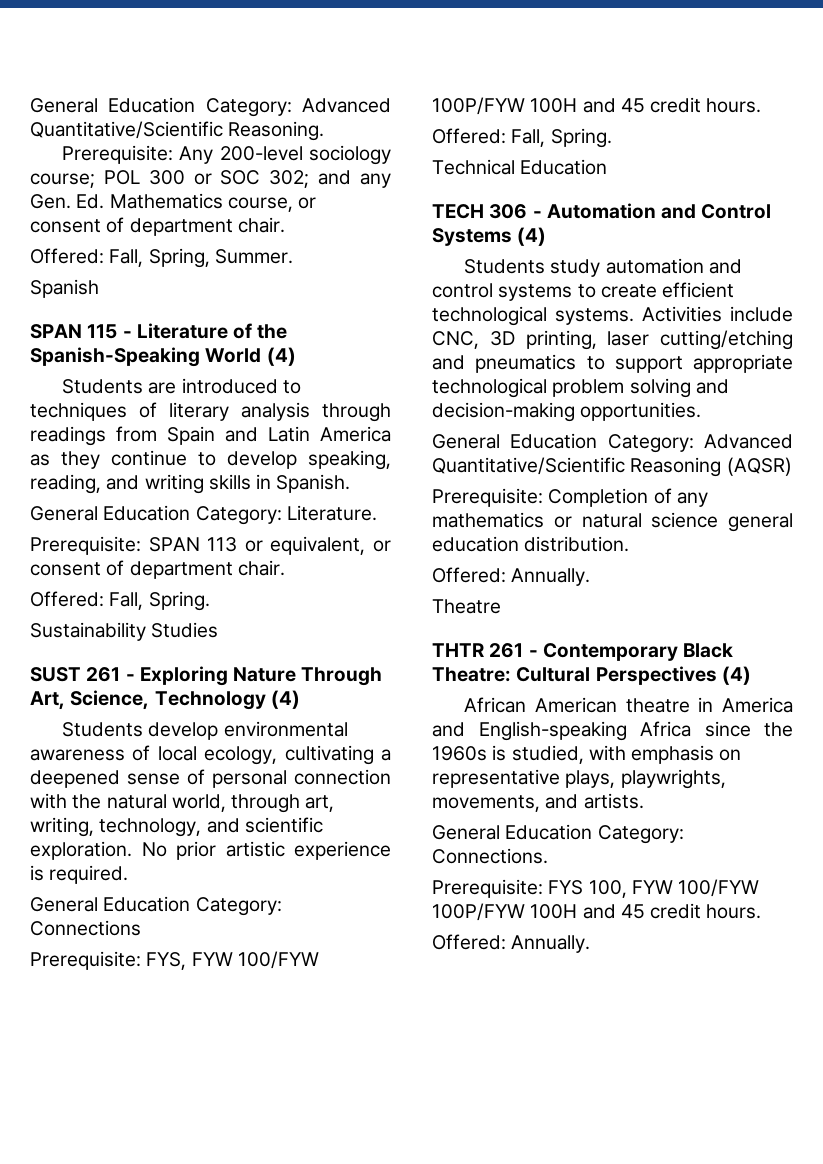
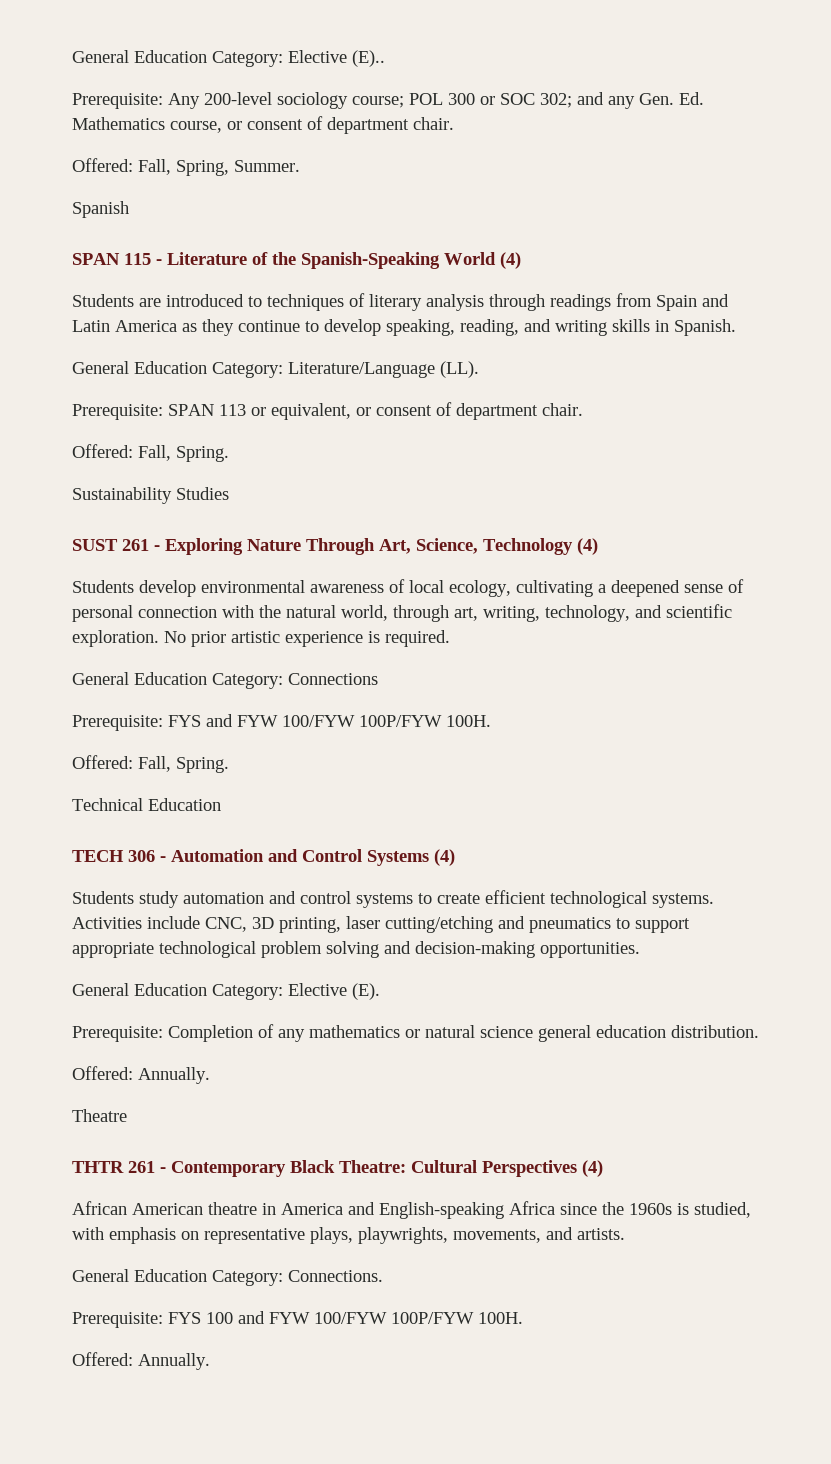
- General Education Category: Advanced Quantitative/Scientific Reasoning.
+ General Education Category: Elective (E)..
- General Education Category: Literature.
+ General Education Category: Literature/Language (LL).
- Prerequisite: FYS, FYW 100/FYW 100P/FYW 100H and 45 credit hours.
+ Prerequisite: FYS and FYW 100/FYW 100P/FYW 100H.
- General Education Category: Advanced Quantitative/Scientific Reasoning (AQSR)
+ General Education Category: Elective (E).
- Prerequisite: FYS 100, FYW 100/FYW 100P/FYW 100H and 45 credit hours.
+ Prerequisite: FYS 100 and FYW 100/FYW 100P/FYW 100H.

